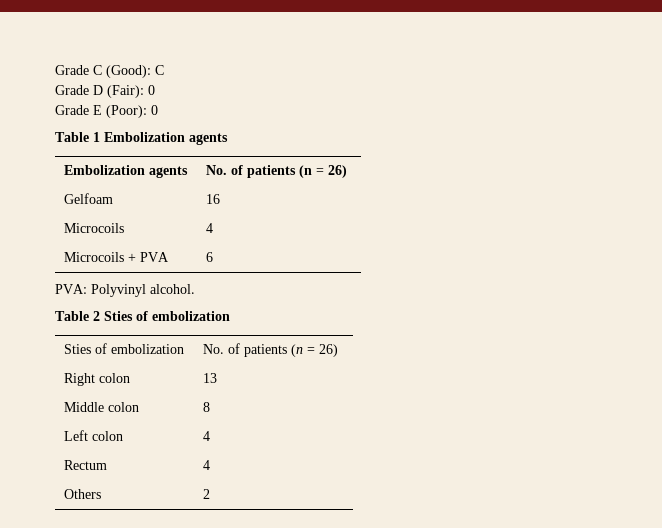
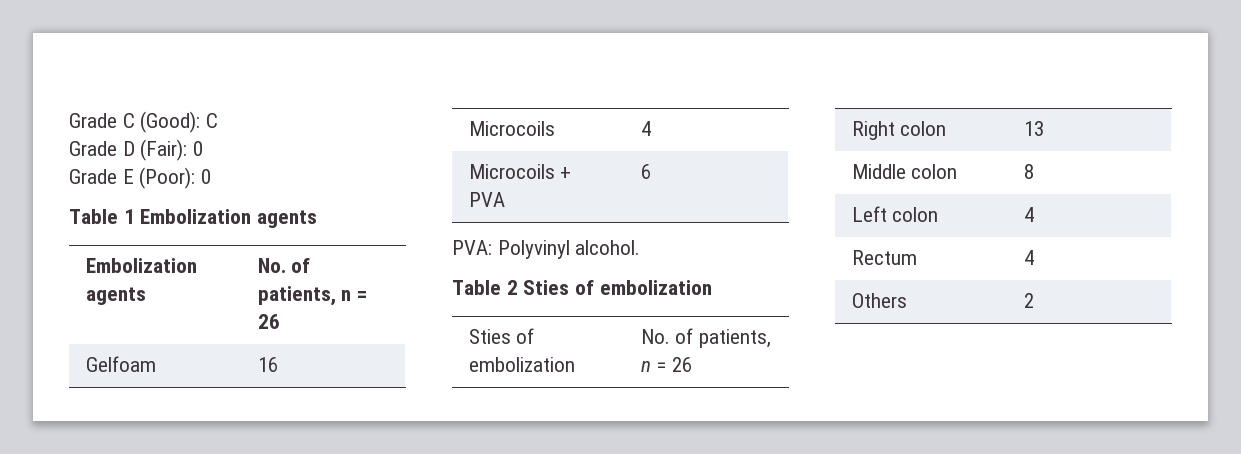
- Embolization agents | No. of patients (n = 26)
+ Embolization agents | No. of patients, n = 26
- Sties of embolization | No. of patients (n = 26)
+ Sties of embolization | No. of patients, n = 26

